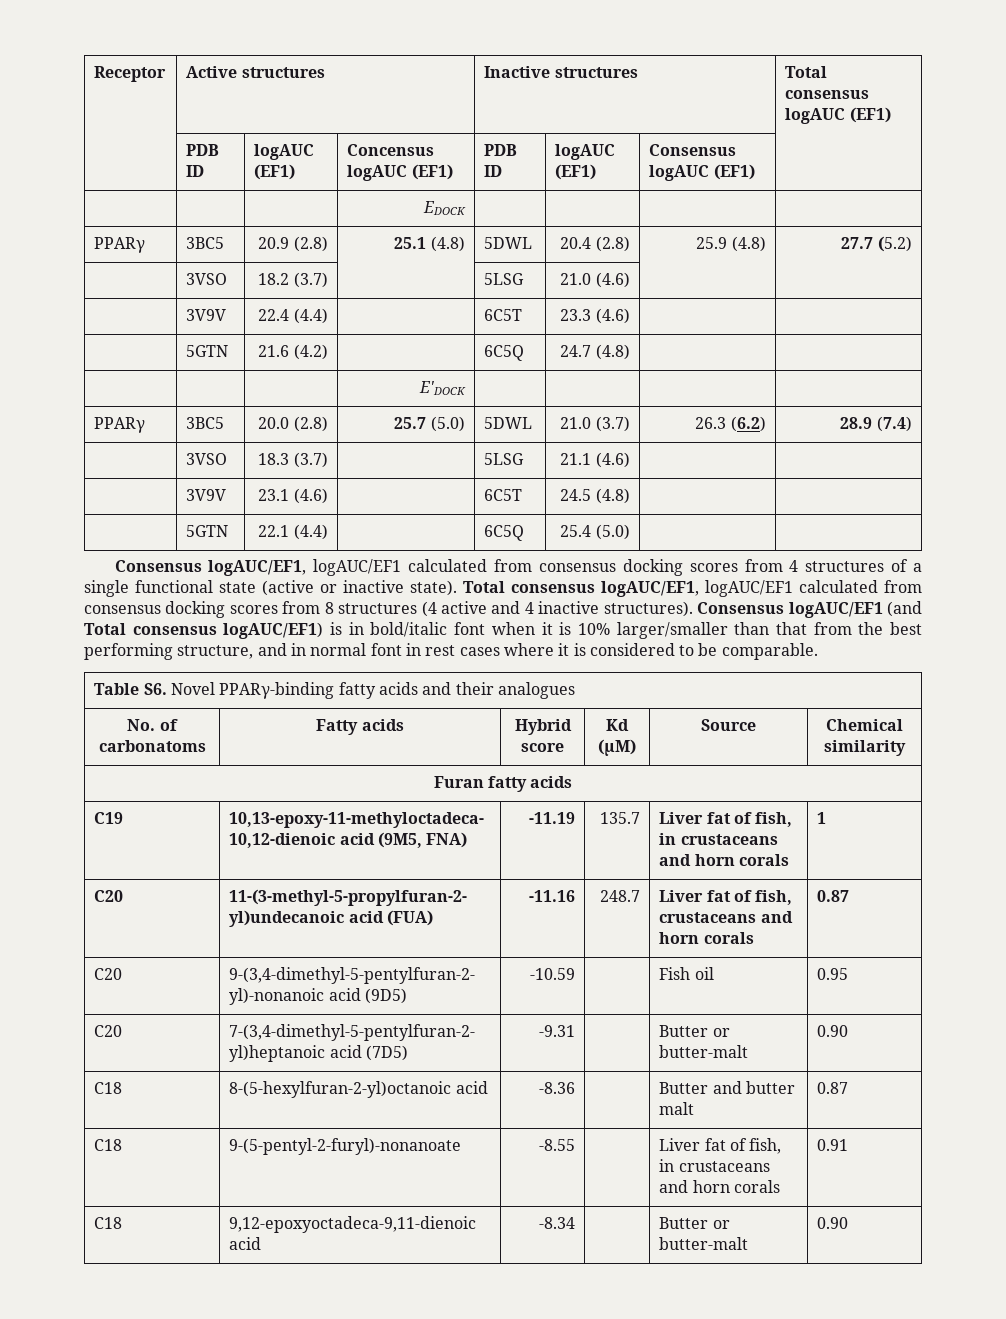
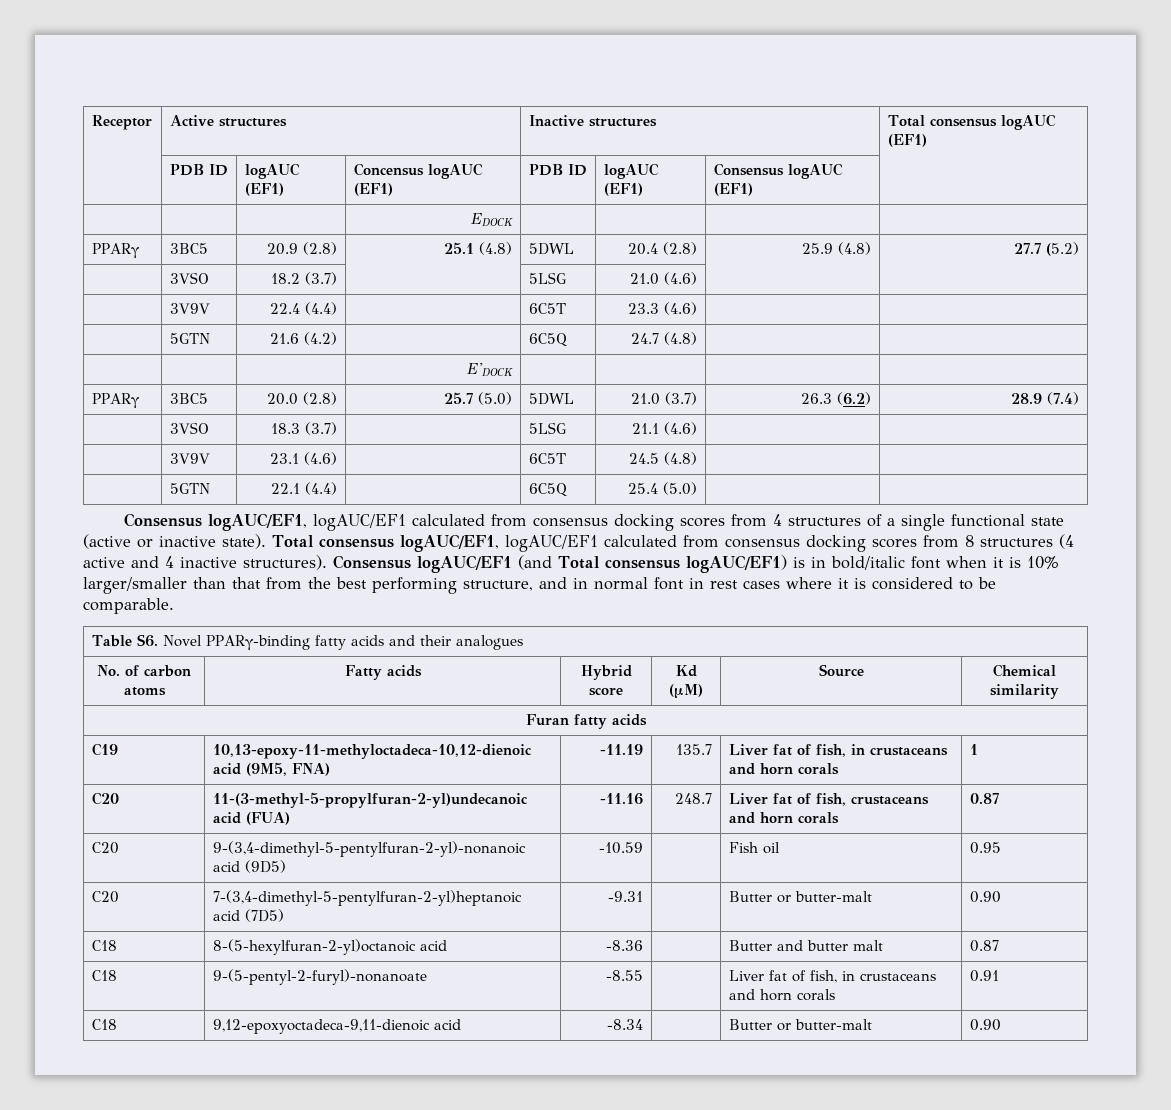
- No. of carbonatoms | Fatty acids | Hybrid score | Kd (μM) | Source | Chemical similarity
+ No. of carbon atoms | Fatty acids | Hybrid score | Kd (μM) | Source | Chemical similarity

